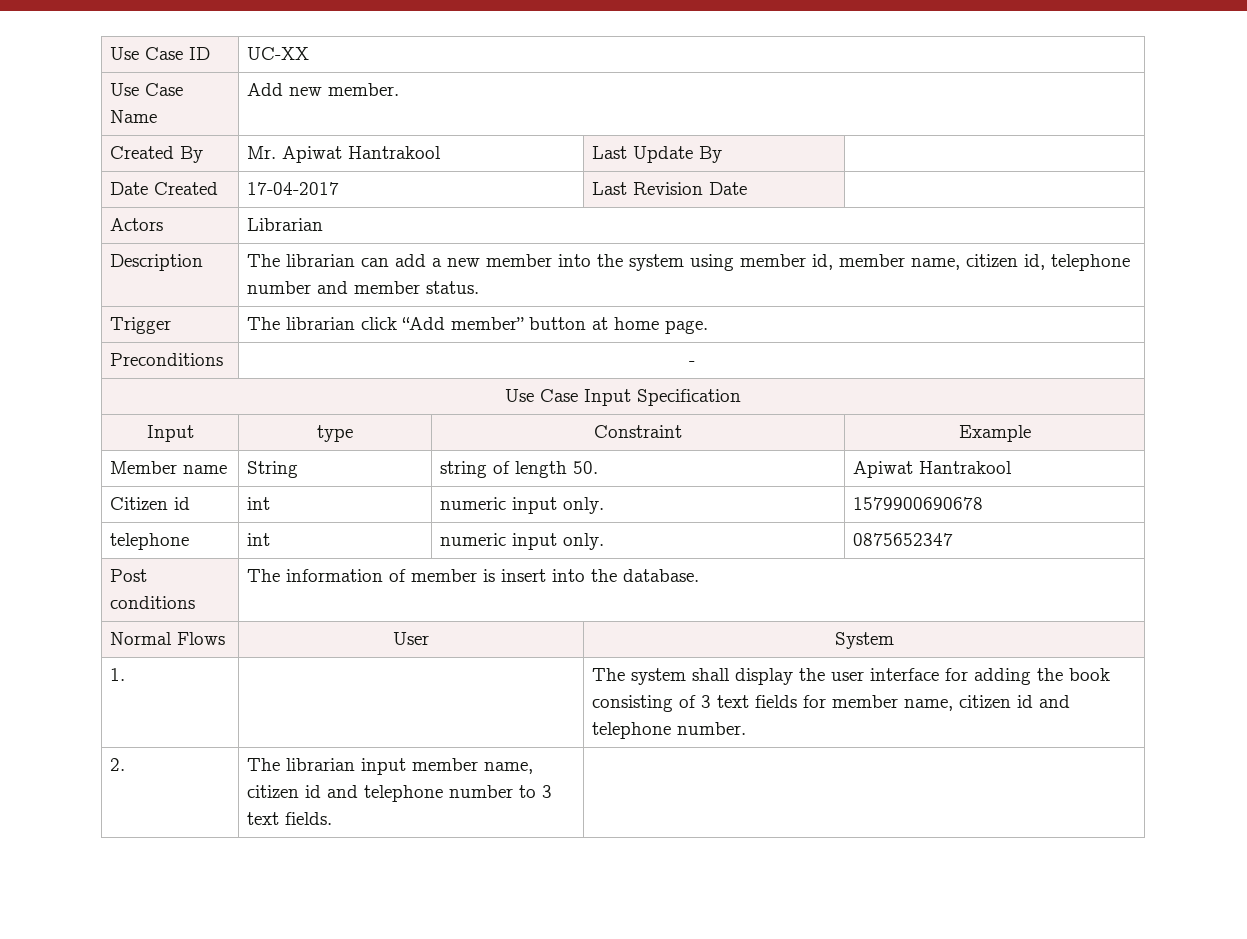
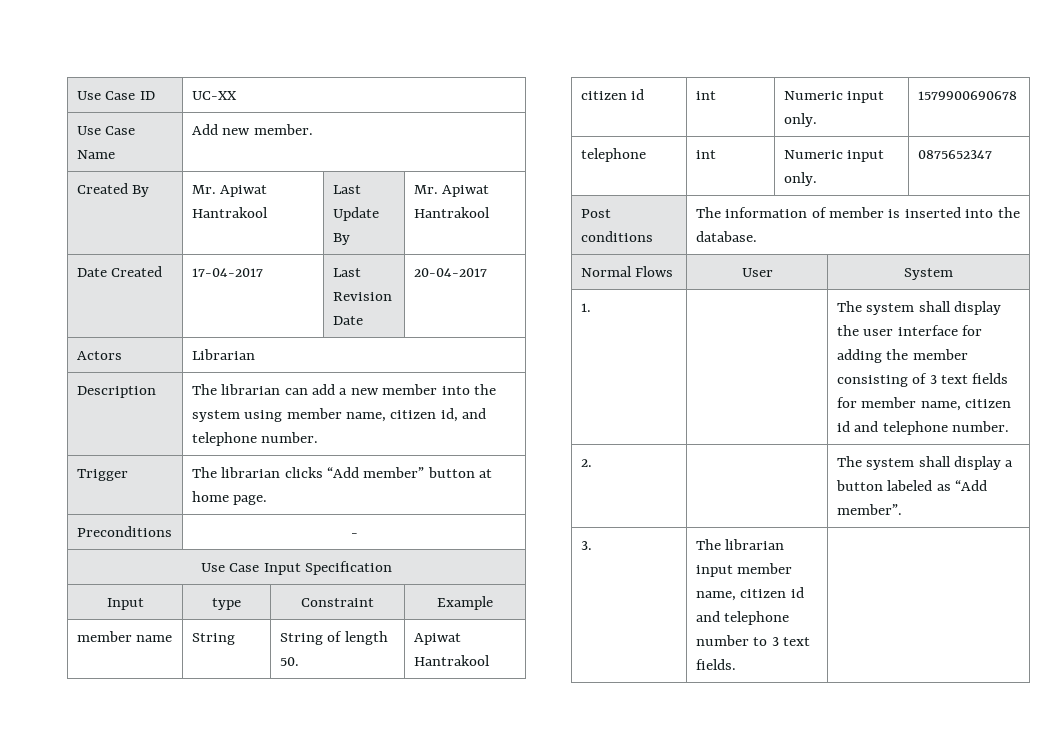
- Created By | Mr. Apiwat Hantrakool | Last Update By |
+ Created By | Mr. Apiwat Hantrakool | Last Update By | Mr. Apiwat Hantrakool
- Date Created | 17-04-2017 | Last Revision Date |
+ Date Created | 17-04-2017 | Last Revision Date | 20-04-2017
- Description | The librarian can add a new member into the system using member id, member name, citizen id, telephone number and member status.
+ Description | The librarian can add a new member into the system using member name, citizen id, and telephone number.
- Trigger | The librarian click “Add member” button at home page.
+ Trigger | The librarian clicks “Add member” button at home page.
- Member name | String | string of length 50. | Apiwat Hantrakool
+ member name | String | String of length 50. | Apiwat Hantrakool
- Citizen id | int | numeric input only. | 1579900690678
+ citizen id | int | Numeric input only. | 1579900690678
- telephone | int | numeric input only. | 0875652347
+ telephone | int | Numeric input only. | 0875652347
- Post conditions | The information of member is insert into the database.
+ Post conditions | The information of member is inserted into the database.
- 1. | | The system shall display the user interface for adding the book consisting of 3 text fields for member name, citizen id and telephone number.
+ 1. | | The system shall display the user interface for adding the member consisting of 3 text fields for member name, citizen id and telephone number.
- 2. | The librarian input member name, citizen id and telephone number to 3 text fields. |
+ 2. | | The system shall display a button labeled as “Add member”.
+ 3. | The librarian input member name, citizen id and telephone number to 3 text fields. |

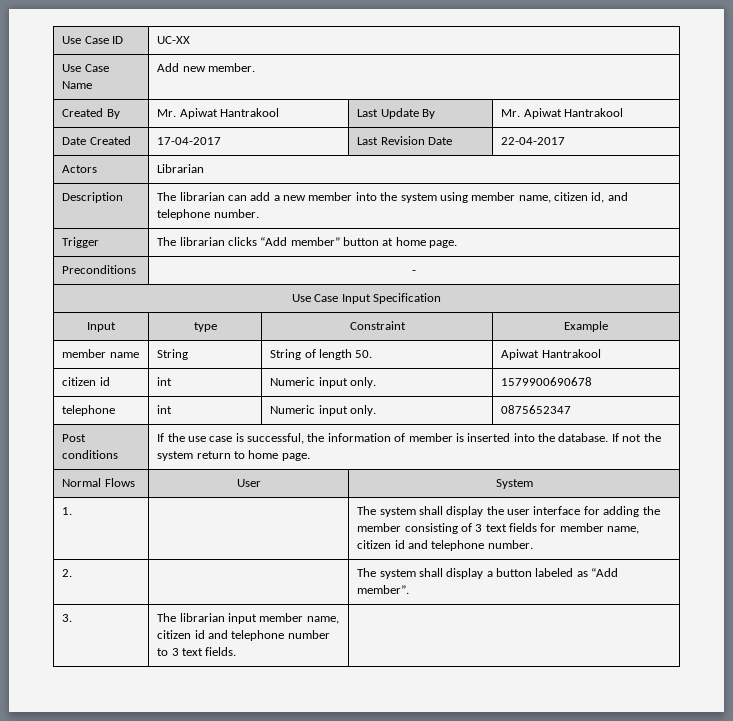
- Date Created | 17-04-2017 | Last Revision Date | 20-04-2017
+ Date Created | 17-04-2017 | Last Revision Date | 22-04-2017
- Post conditions | The information of member is inserted into the database.
+ Post conditions | If the use case is successful, the information of member is inserted into the database. If not the system return to home page.

